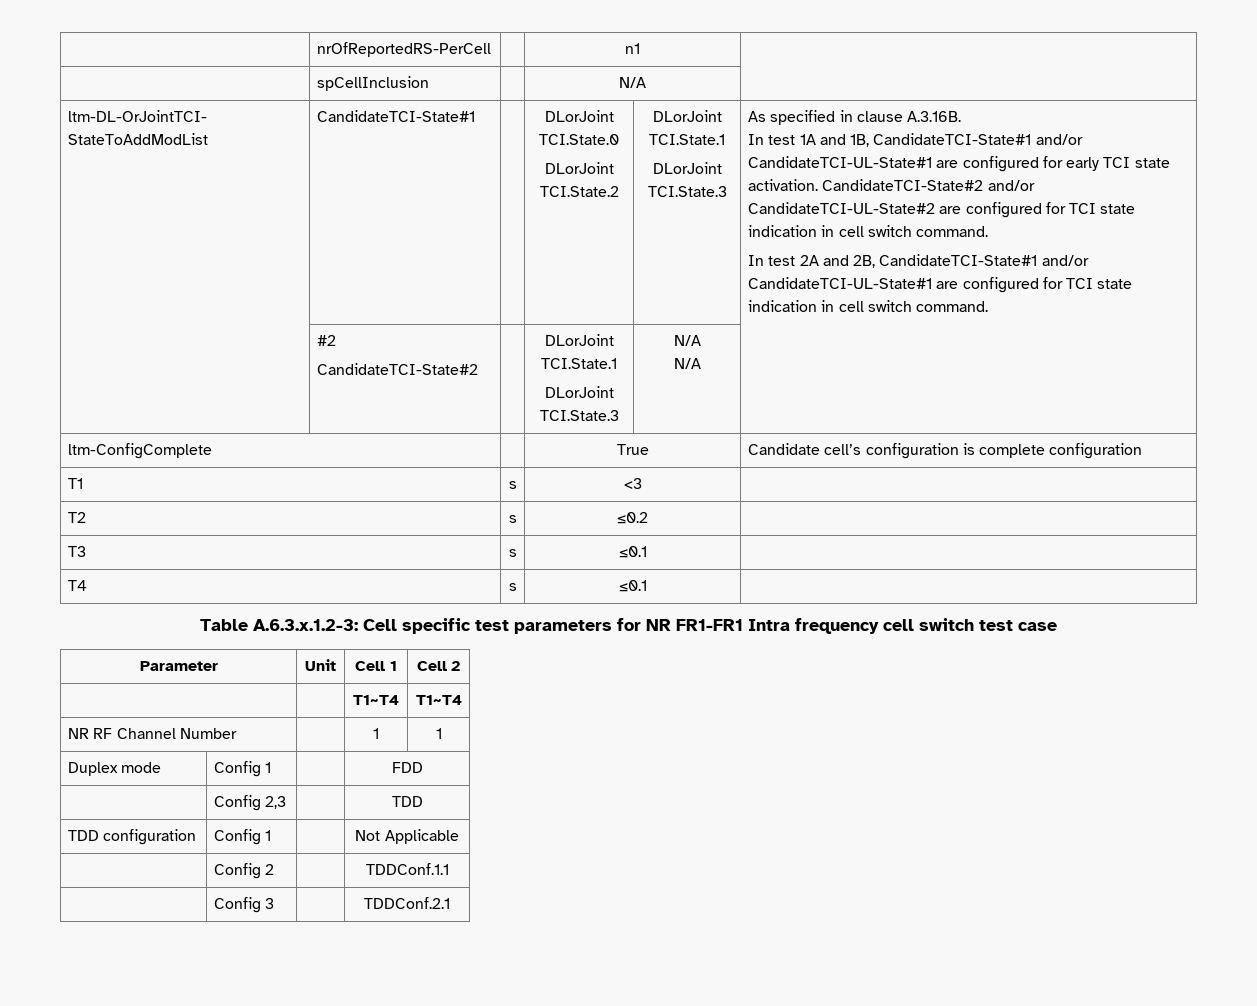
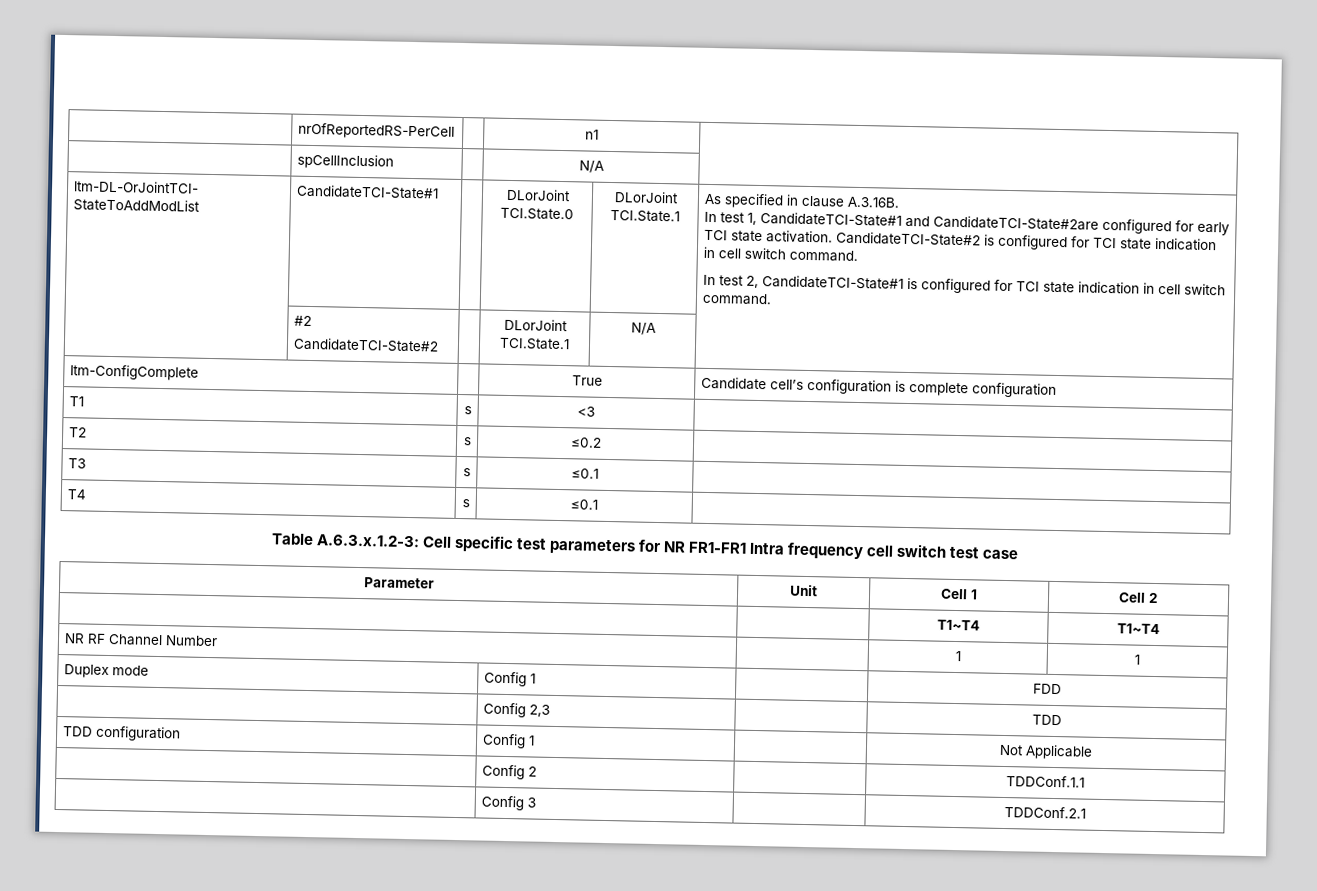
- DLorJoint TCI.State.0
- DLorJoint TCI.State.2 | DLorJoint TCI.State.1
- DLorJoint TCI.State.3
+ DLorJoint TCI.State.0 | DLorJoint TCI.State.1
- In test 1A and 1B, CandidateTCI-State#1 and/or CandidateTCI-UL-State#1 are configured for early TCI state activation.
+ In test 1, CandidateTCI-State#1 and CandidateTCI-State#2are configured for early TCI state activation.
- CandidateTCI-State#2 and/or CandidateTCI-UL-State#2 are configured for TCI state indication in cell switch command.
+ CandidateTCI-State#2 is configured for TCI state indication in cell switch command.
- In test 2A and 2B, CandidateTCI-State#1 and/or CandidateTCI-UL-State#1 are configured for TCI state indication in cell switch command.
+ In test 2, CandidateTCI-State#1 is configured for TCI state indication in cell switch command.
  | #2
- CandidateTCI-State#2 | | DLorJoint TCI.State.1
- DLorJoint TCI.State.3 | N/A
- N/A |
+ CandidateTCI-State#2 | | DLorJoint TCI.State.1 | N/A |

